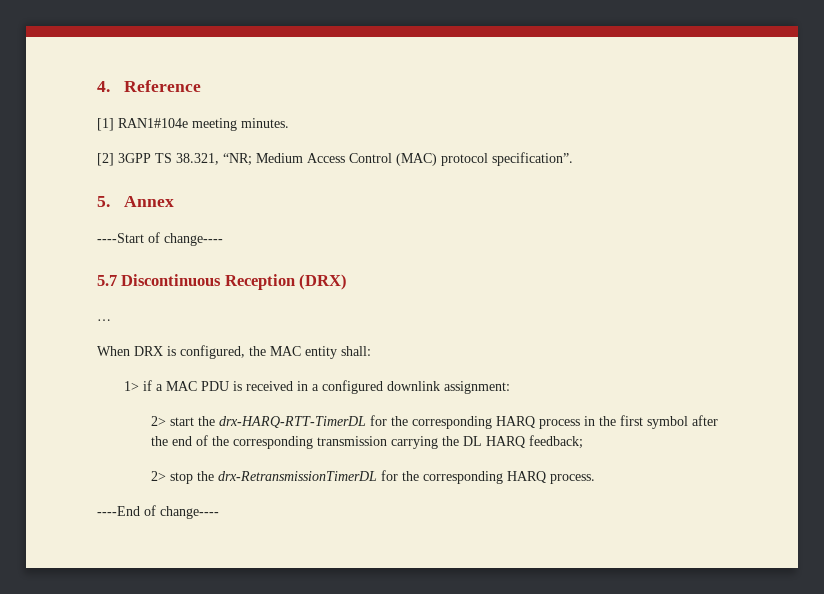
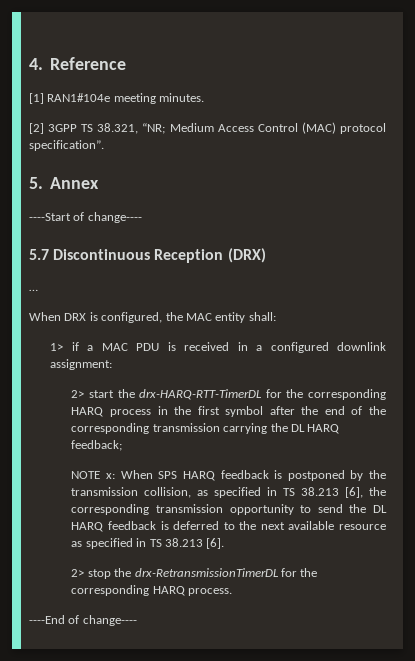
+ NOTE x: When SPS HARQ feedback is postponed by the transmission collision, as specified in TS 38.213 [6], the corresponding transmission opportunity to send the DL HARQ feedback is deferred to the next available resource as specified in TS 38.213 [6].

